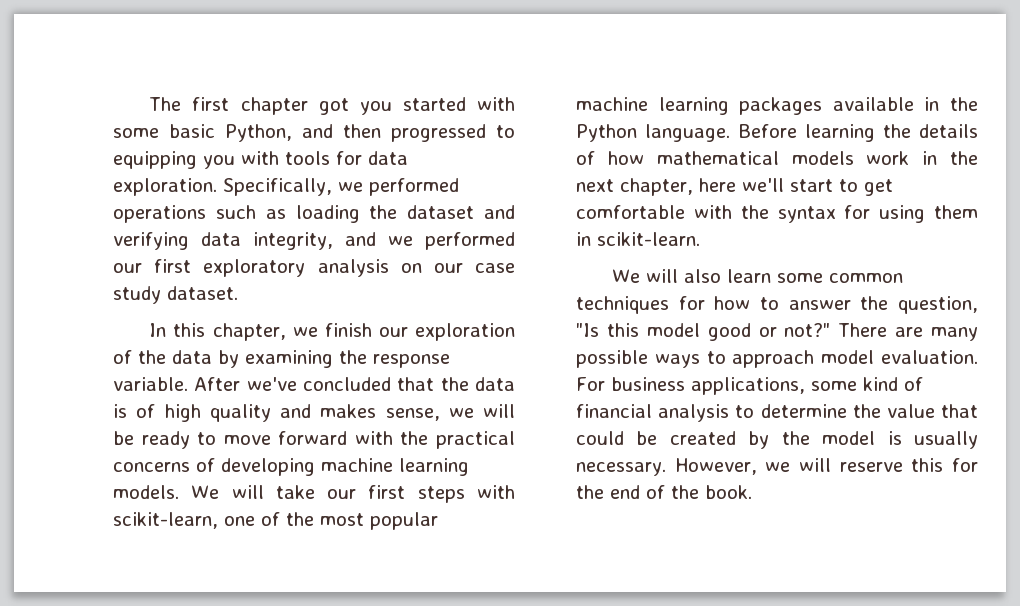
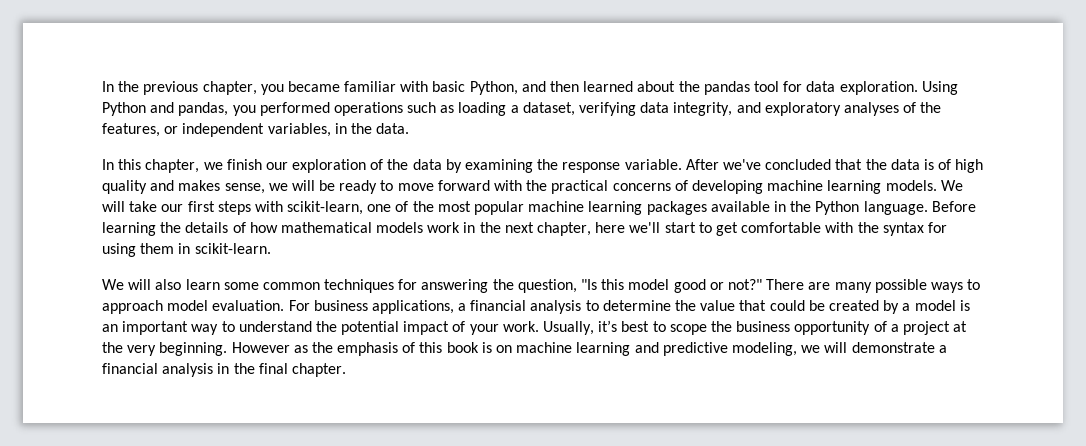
- The first chapter got you started with some basic Python, and then progressed to equipping you with tools for data exploration. Specifically, we performed operations such as loading the dataset and verifying data integrity, and we performed our first exploratory analysis on our case study dataset.
+ In the previous chapter, you became familiar with basic Python, and then learned about the pandas tool for data exploration. Using Python and pandas, you performed operations such as loading a dataset, verifying data integrity, and exploratory analyses of the features, or independent variables, in the data.
- We will also learn some common techniques for how to answer the question, "Is this model good or not?"
+ We will also learn some common techniques for answering the question, "Is this model good or not?"
- For business applications, some kind of financial analysis to determine the value that could be created by the model is usually necessary. However, we will reserve this for the end of the book.
+ For business applications, a financial analysis to determine the value that could be created by a model is an important way to understand the potential impact of your work. Usually, it’s best to scope the business opportunity of a project at the very beginning. However as the emphasis of this book is on machine learning and predictive modeling, we will demonstrate a financial analysis in the final chapter.

